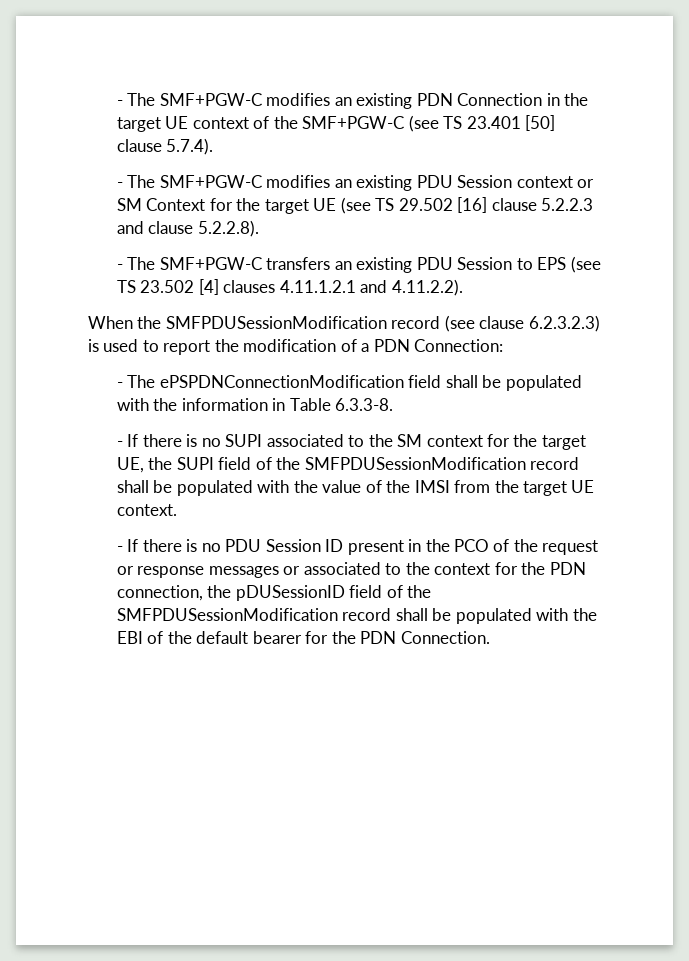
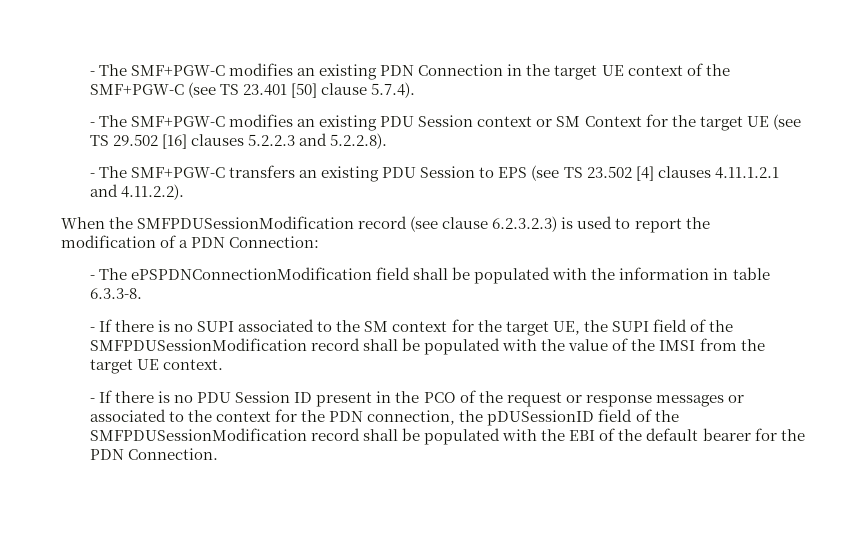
- - The SMF+PGW-C modifies an existing PDU Session context or SM Context for the target UE (see TS 29.502 [16] clause 5.2.2.3 and clause 5.2.2.8).
+ - The SMF+PGW-C modifies an existing PDU Session context or SM Context for the target UE (see TS 29.502 [16] clauses 5.2.2.3 and 5.2.2.8).
- - The ePSPDNConnectionModification field shall be populated with the information in Table 6.3.3-8.
+ - The ePSPDNConnectionModification field shall be populated with the information in table 6.3.3-8.

